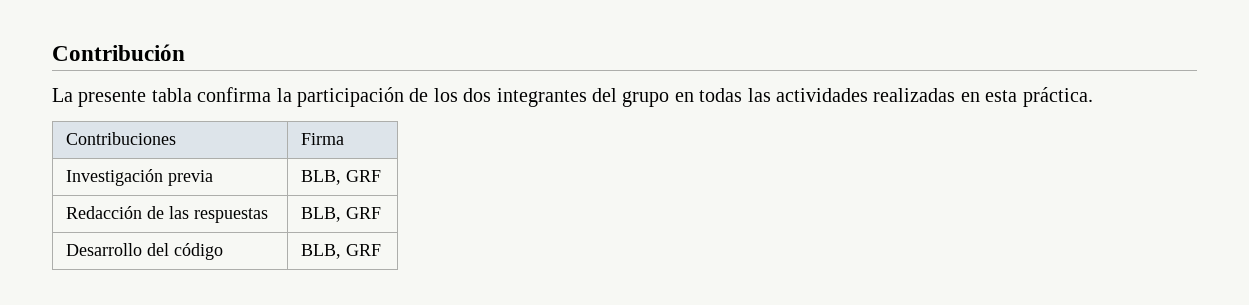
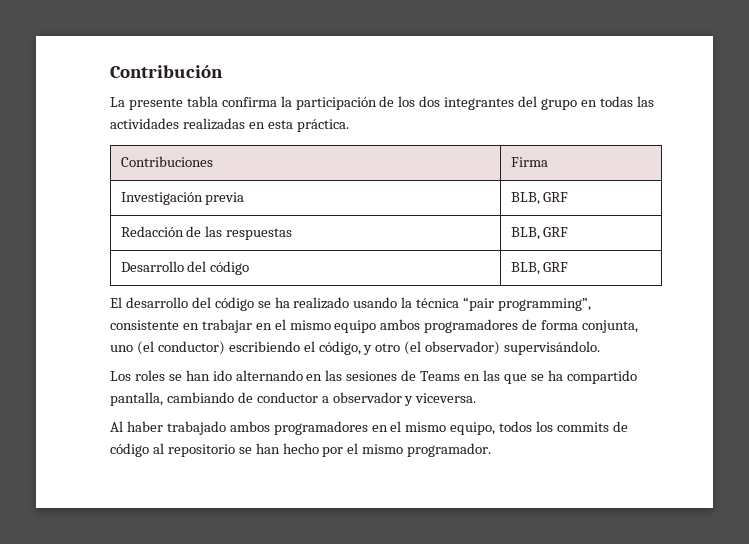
+ El desarrollo del código se ha realizado usando la técnica “pair programming”, consistente en trabajar en el mismo equipo ambos programadores de forma conjunta, uno (el conductor) escribiendo el código, y otro (el observador) supervisándolo.
+ Los roles se han ido alternando en las sesiones de Teams en las que se ha compartido pantalla, cambiando de conductor a observador y viceversa.
+ Al haber trabajado ambos programadores en el mismo equipo, todos los commits de código al repositorio se han hecho por el mismo programador.

